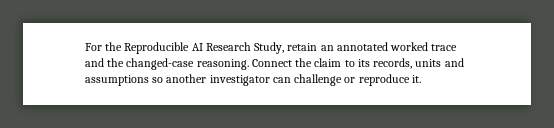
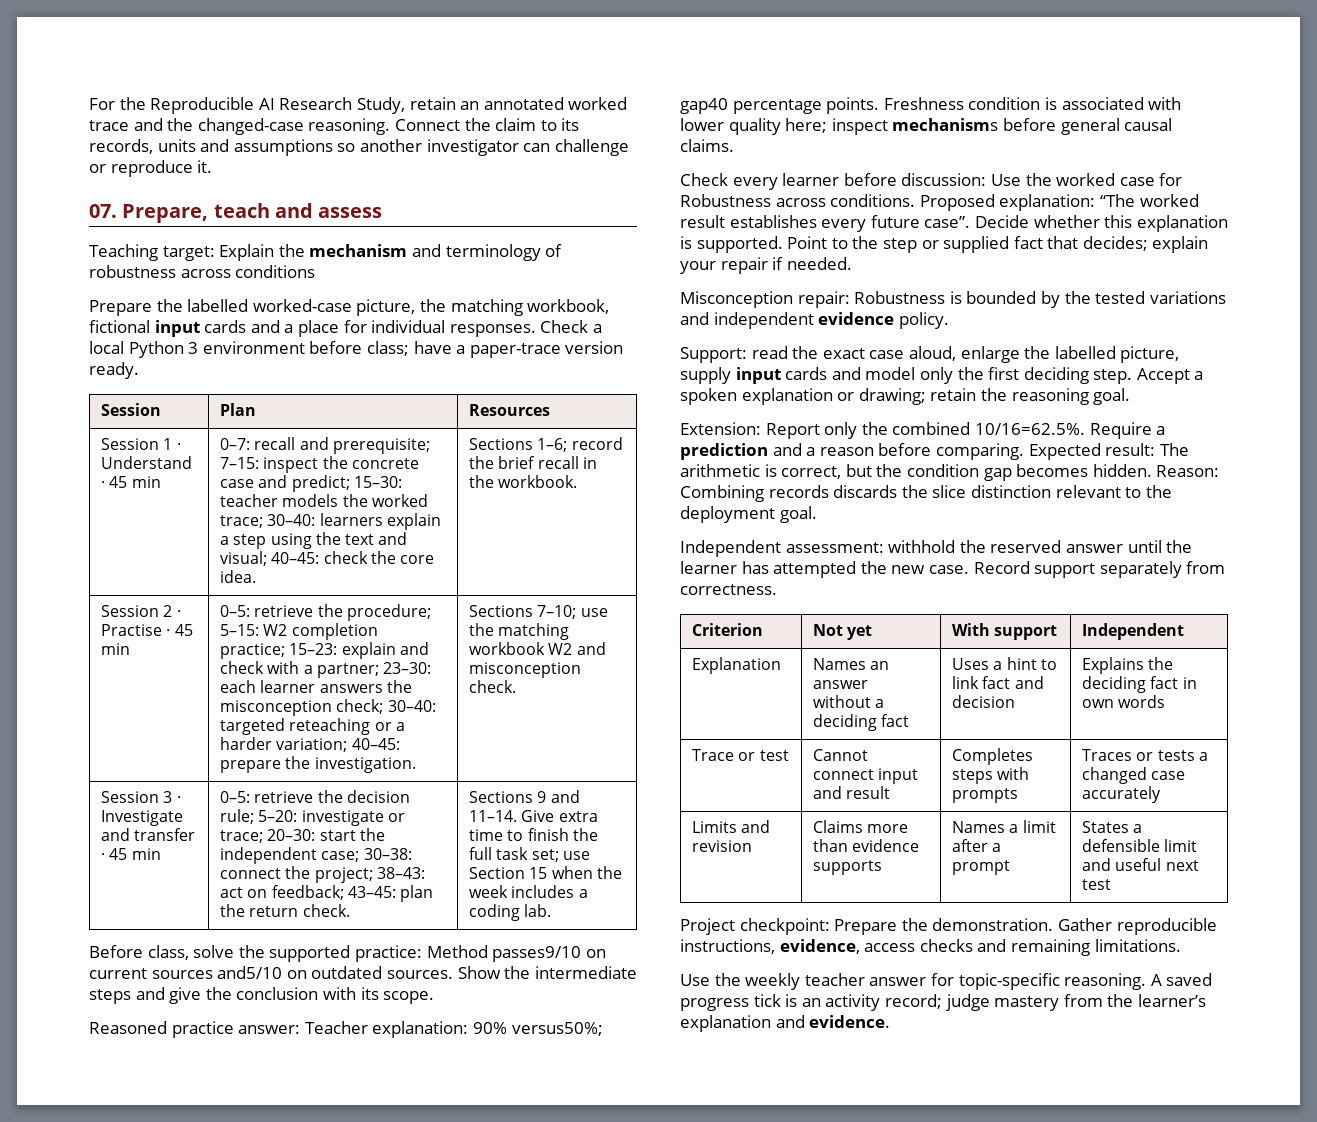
+ 07. Prepare, teach and assess
+ Teaching target: Explain the mechanism and terminology of robustness across conditions
+ Prepare the labelled worked-case picture, the matching workbook, fictional input cards and a place for individual responses. Check a local Python 3 environment before class; have a paper-trace version ready.
+ Session | Plan | Resources
+ Session 1 · Understand · 45 min | 0–7: recall and prerequisite; 7–15: inspect the concrete case and predict; 15–30: teacher models the worked trace; 30–40: learners explain a step using the text and visual; 40–45: check the core idea. | Sections 1–6; record the brief recall in the workbook.
+ Session 2 · Practise · 45 min | 0–5: retrieve the procedure; 5–15: W2 completion practice; 15–23: explain and check with a partner; 23–30: each learner answers the misconception check; 30–40: targeted reteaching or a harder variation; 40–45: prepare the investigation. | Sections 7–10; use the matching workbook W2 and misconception check.
+ Session 3 · Investigate and transfer · 45 min | 0–5: retrieve the decision rule; 5–20: investigate or trace; 20–30: start the independent case; 30–38: connect the project; 38–43: act on feedback; 43–45: plan the return check. | Sections 9 and 11–14. Give extra time to finish the full task set; use Section 15 when the week includes a coding lab.
+ Before class, solve the supported practice: Method passes9/10 on current sources and5/10 on outdated sources. Show the intermediate steps and give the conclusion with its scope.
+ Reasoned practice answer: Teacher explanation: 90% versus50%; gap40 percentage points. Freshness condition is associated with lower quality here; inspect mechanisms before general causal claims.
+ Check every learner before discussion: Use the worked case for Robustness across conditions. Proposed explanation: “The worked result establishes every future case”. Decide whether this explanation is supported. Point to the step or supplied fact that decides; explain your repair if needed.
+ Misconception repair: Robustness is bounded by the tested variations and independent evidence policy.
+ Support: read the exact case aloud, enlarge the labelled picture, supply input cards and model only the first deciding step. Accept a spoken explanation or drawing; retain the reasoning goal.
+ Extension: Report only the combined 10/16=62.5%. Require a prediction and a reason before comparing. Expected result: The arithmetic is correct, but the condition gap becomes hidden. Reason: Combining records discards the slice distinction relevant to the deployment goal.
+ Independent assessment: withhold the reserved answer until the learner has attempted the new case. Record support separately from correctness.
+ Criterion | Not yet | With support | Independent
+ Explanation | Names an answer without a deciding fact | Uses a hint to link fact and decision | Explains the deciding fact in own words
+ Trace or test | Cannot connect input and result | Completes steps with prompts | Traces or tests a changed case accurately
+ Limits and revision | Claims more than evidence supports | Names a limit after a prompt | States a defensible limit and useful next test
+ Project checkpoint: Prepare the demonstration. Gather reproducible instructions, evidence, access checks and remaining limitations.
+ Use the weekly teacher answer for topic-specific reasoning. A saved progress tick is an activity record; judge mastery from the learner’s explanation and evidence.

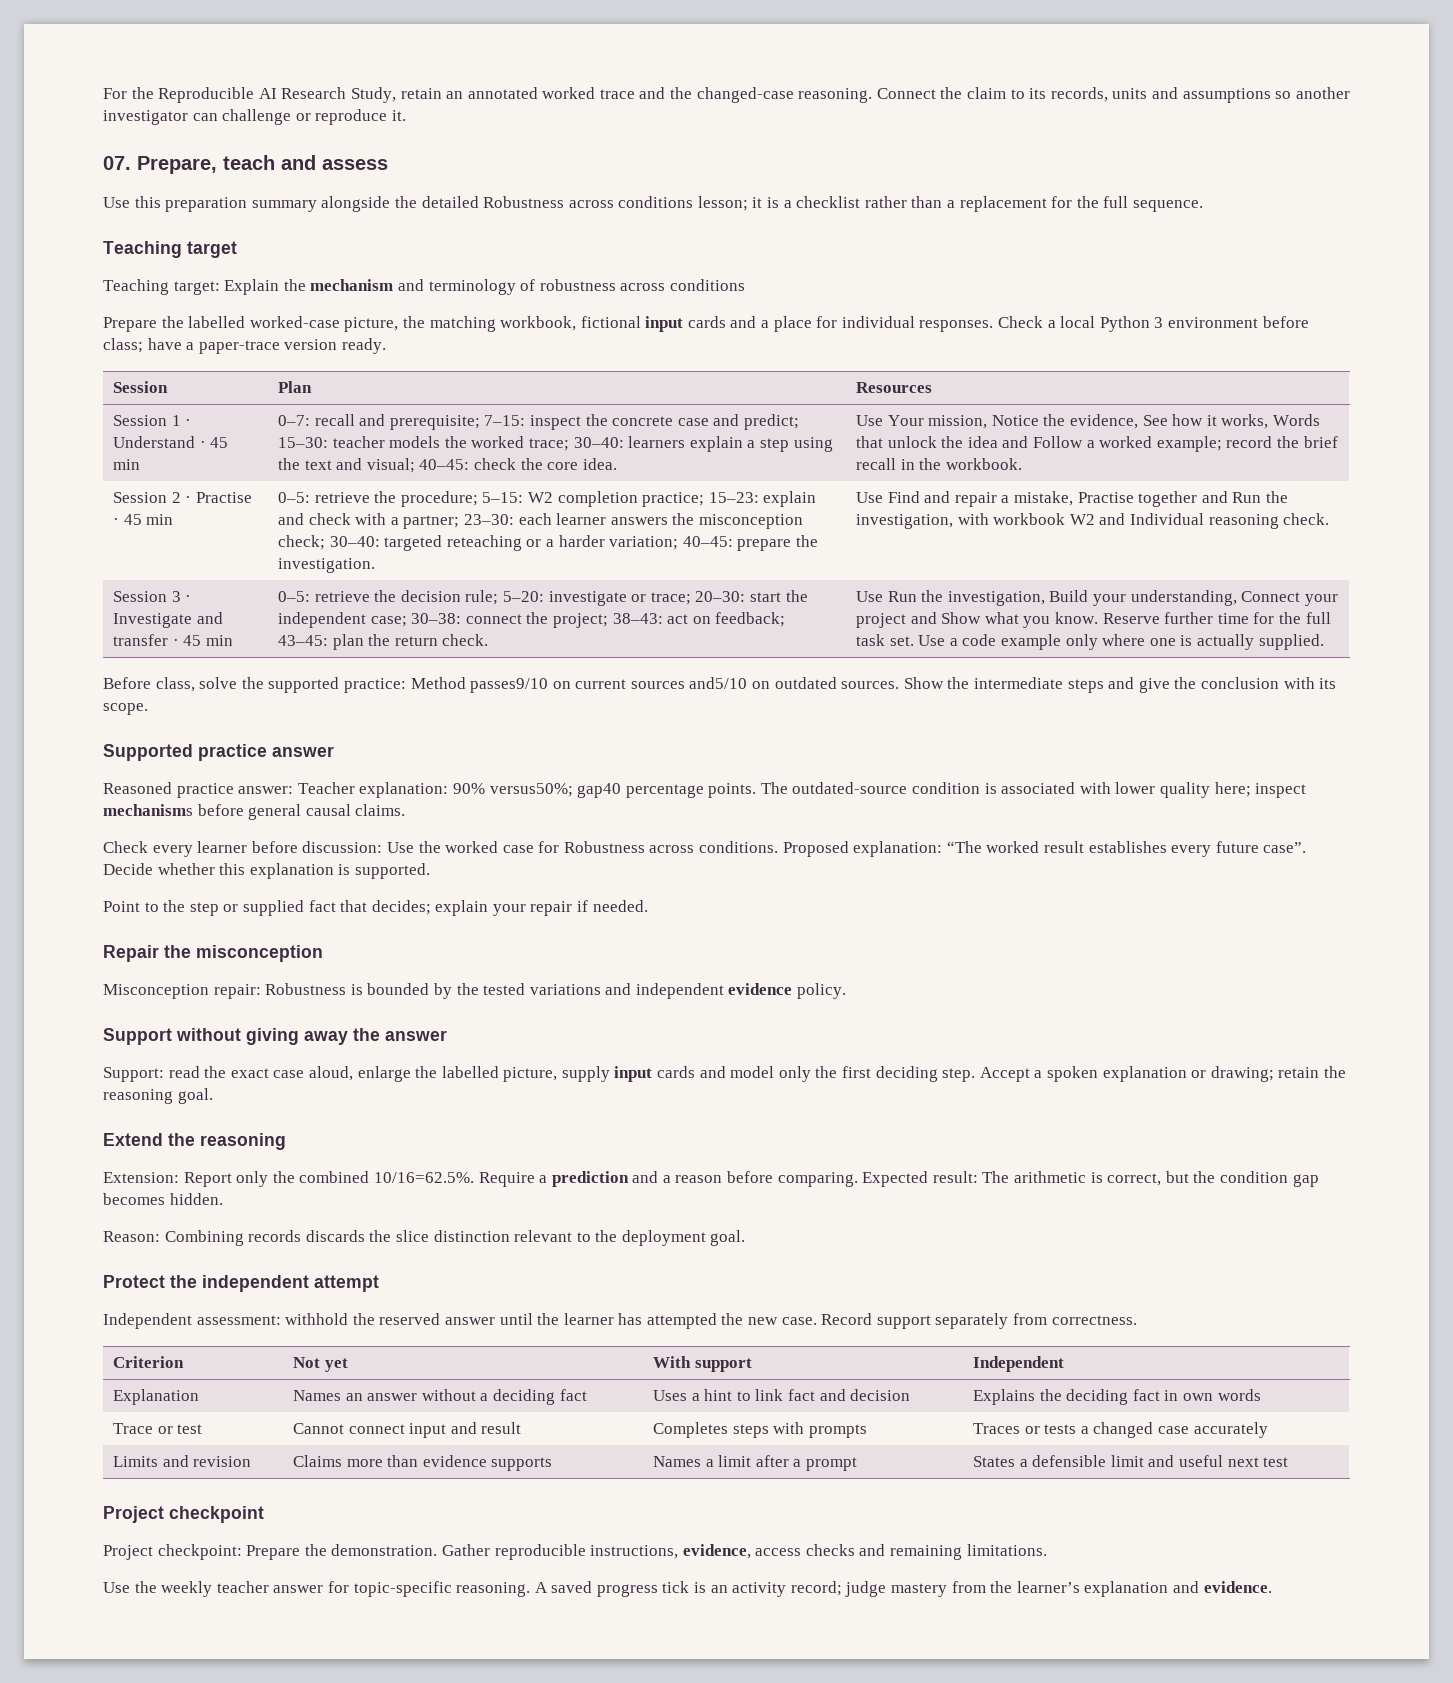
+ Use this preparation summary alongside the detailed Robustness across conditions lesson; it is a checklist rather than a replacement for the full sequence.
+ Teaching target
- Sections 1–6; record the brief recall in the workbook.
+ Use Your mission, Notice the evidence, See how it works, Words that unlock the idea and Follow a worked example; record the brief recall in the workbook.
- Sections 7–10; use the matching workbook W2 and misconception check.
+ Use Find and repair a mistake, Practise together and Run the investigation, with workbook W2 and Individual reasoning check.
- Sections 9 and 11–14. Give extra time to finish the full task set; use Section 15 when the week includes a coding lab.
+ Use Run the investigation, Build your understanding, Connect your project and Show what you know. Reserve further time for the full task set. Use a code example only where one is actually supplied.
+ Supported practice answer
- Freshness condition is associated with lower quality here; inspect mechanisms before general causal claims.
+ The outdated-source condition is associated with lower quality here; inspect mechanisms before general causal claims.
- Decide whether this explanation is supported. Point to the step or supplied fact that decides; explain your repair if needed.
+ Decide whether this explanation is supported.
+ Point to the step or supplied fact that decides; explain your repair if needed.
+ Repair the misconception
+ Support without giving away the answer
+ Extend the reasoning
- Expected result: The arithmetic is correct, but the condition gap becomes hidden. Reason: Combining records discards the slice distinction relevant to the deployment goal.
+ Expected result: The arithmetic is correct, but the condition gap becomes hidden.
+ Reason: Combining records discards the slice distinction relevant to the deployment goal.
+ Protect the independent attempt
+ Project checkpoint

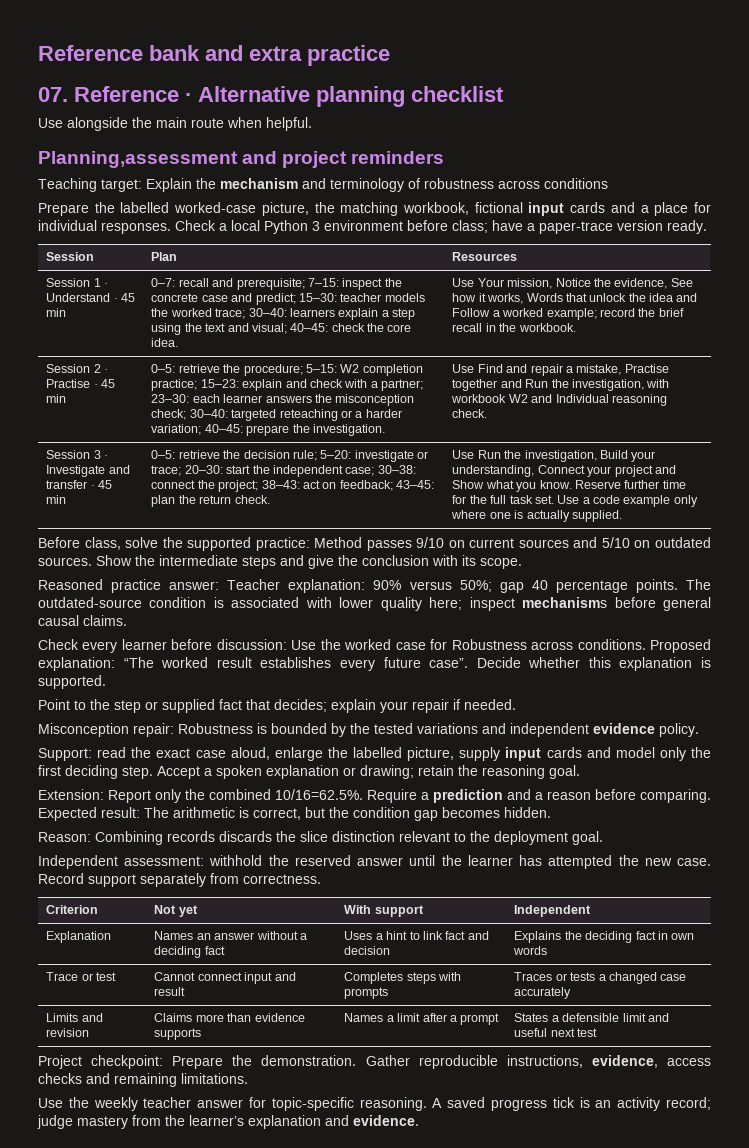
- For the Reproducible AI Research Study, retain an annotated worked trace and the changed-case reasoning. Connect the claim to its records, units and assumptions so another investigator can challenge or reproduce it.
- 07. Prepare, teach and assess
- Use this preparation summary alongside the detailed Robustness across conditions lesson; it is a checklist rather than a replacement for the full sequence.
- Teaching target
+ Reference bank and extra practice
+ 07. Reference · Alternative planning checklist
+ Use alongside the main route when helpful.
+ Planning,assessment and project reminders
- Before class, solve the supported practice: Method passes9/10 on current sources and5/10 on outdated sources.
+ Before class, solve the supported practice: Method passes 9/10 on current sources and 5/10 on outdated sources.
- Supported practice answer
- Reasoned practice answer: Teacher explanation: 90% versus50%; gap40 percentage points.
+ Reasoned practice answer: Teacher explanation: 90% versus 50%; gap 40 percentage points.
- Repair the misconception
- Support without giving away the answer
- Extend the reasoning
- Protect the independent attempt
- Project checkpoint

